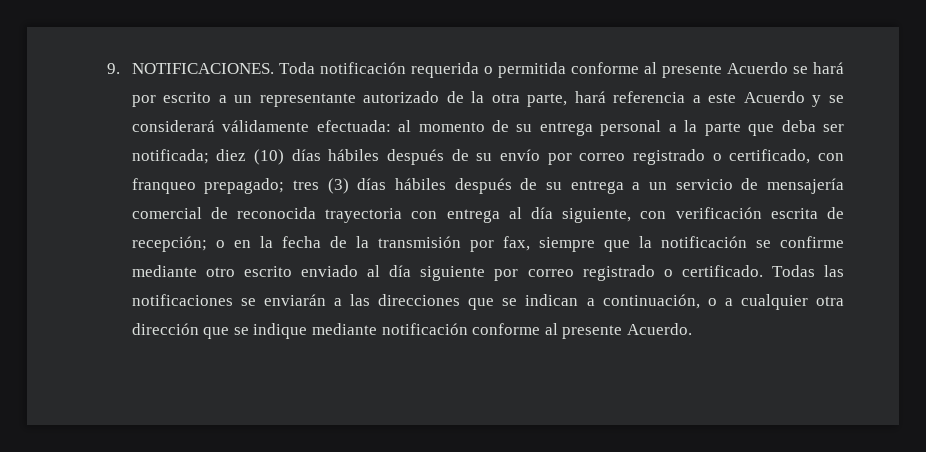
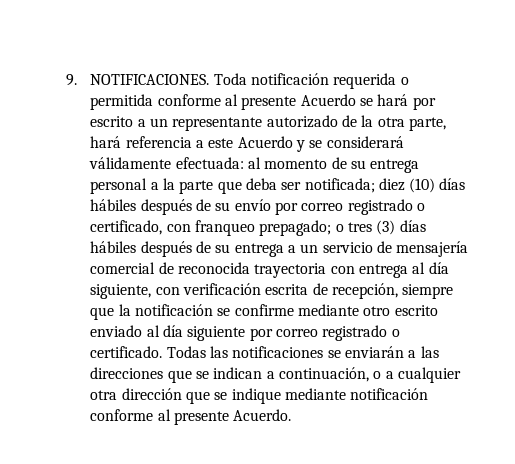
- tres (3) días hábiles después de su entrega a un servicio de mensajería comercial de reconocida trayectoria con entrega al día siguiente, con verificación escrita de recepción; o en la fecha de la transmisión por fax, siempre que la notificación se confirme mediante otro escrito enviado al día siguiente por correo registrado o certificado.
+ o tres (3) días hábiles después de su entrega a un servicio de mensajería comercial de reconocida trayectoria con entrega al día siguiente, con verificación escrita de recepción, siempre que la notificación se confirme mediante otro escrito enviado al día siguiente por correo registrado o certificado.

